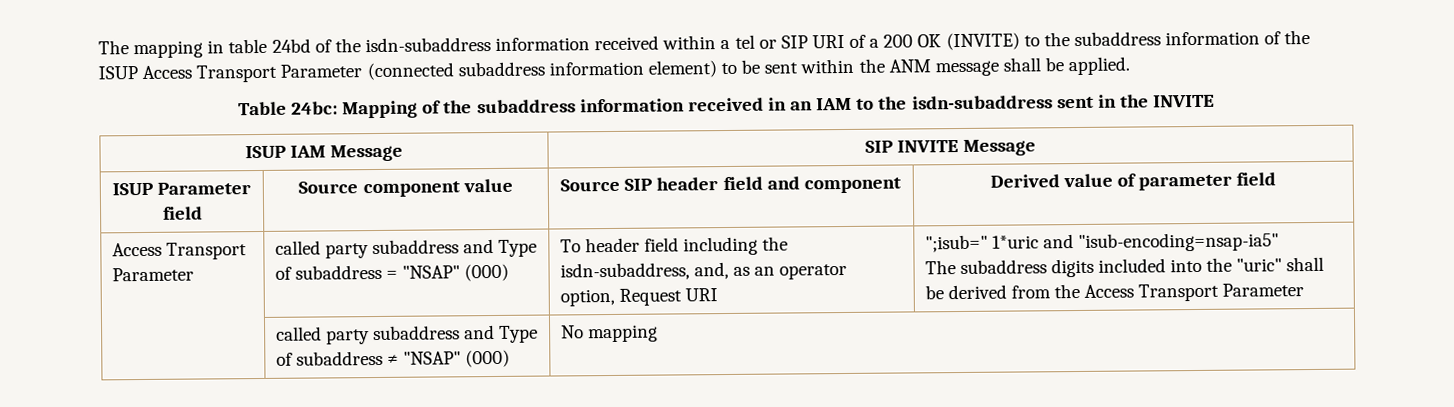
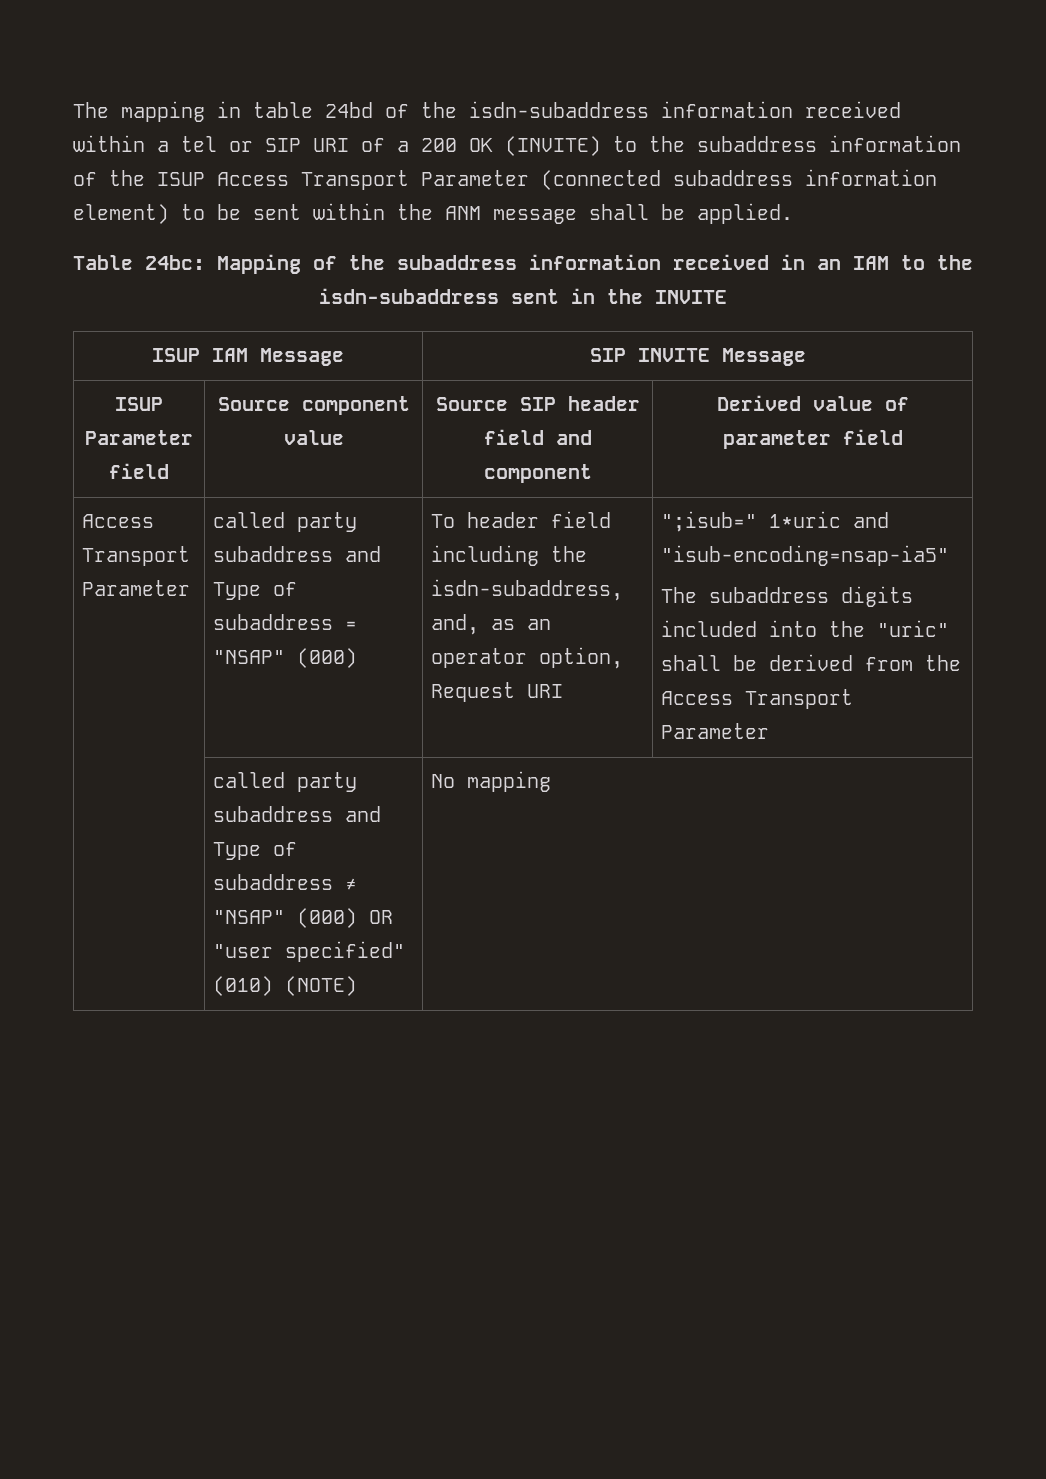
- | called party subaddress and Type of subaddress ≠ "NSAP" (000) | No mapping
+ | called party subaddress and Type of subaddress ≠ "NSAP" (000) OR "user specified" (010) (NOTE) | No mapping

